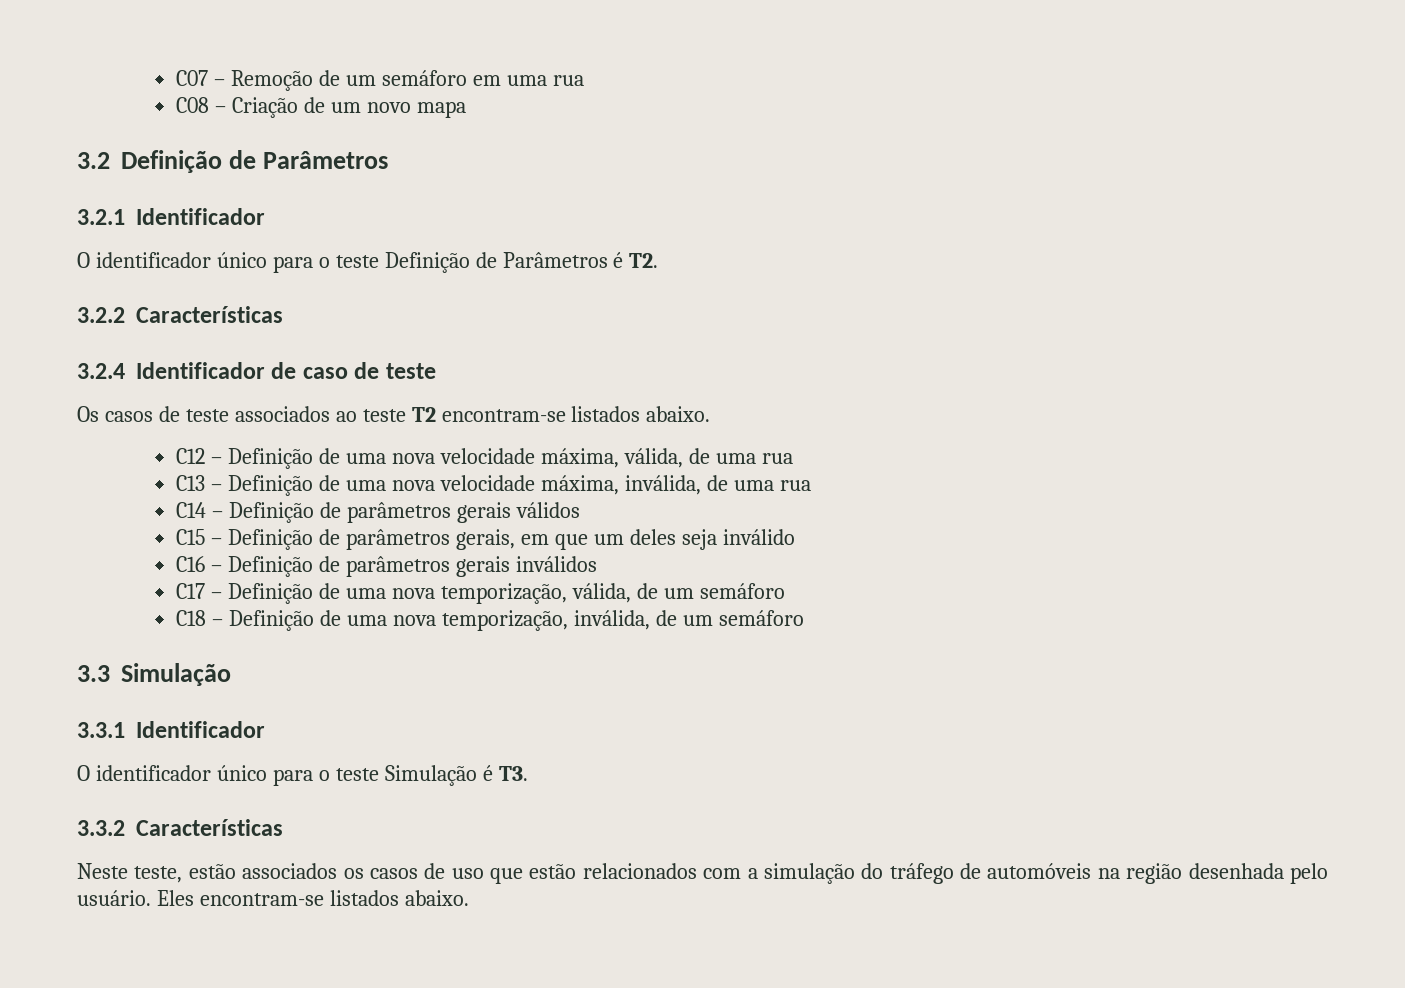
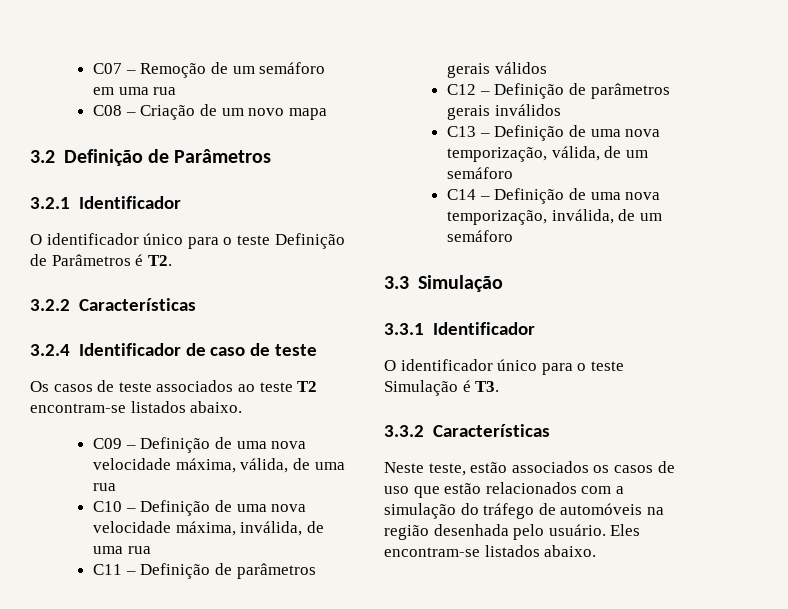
- C12 – Definição de uma nova velocidade máxima, válida, de uma rua
+ C09 – Definição de uma nova velocidade máxima, válida, de uma rua
- C13 – Definição de uma nova velocidade máxima, inválida, de uma rua
+ C10 – Definição de uma nova velocidade máxima, inválida, de uma rua
- C14 – Definição de parâmetros gerais válidos
+ C11 – Definição de parâmetros gerais válidos
- C15 – Definição de parâmetros gerais, em que um deles seja inválido
- C16 – Definição de parâmetros gerais inválidos
+ C12 – Definição de parâmetros gerais inválidos
- C17 – Definição de uma nova temporização, válida, de um semáforo
+ C13 – Definição de uma nova temporização, válida, de um semáforo
- C18 – Definição de uma nova temporização, inválida, de um semáforo
+ C14 – Definição de uma nova temporização, inválida, de um semáforo

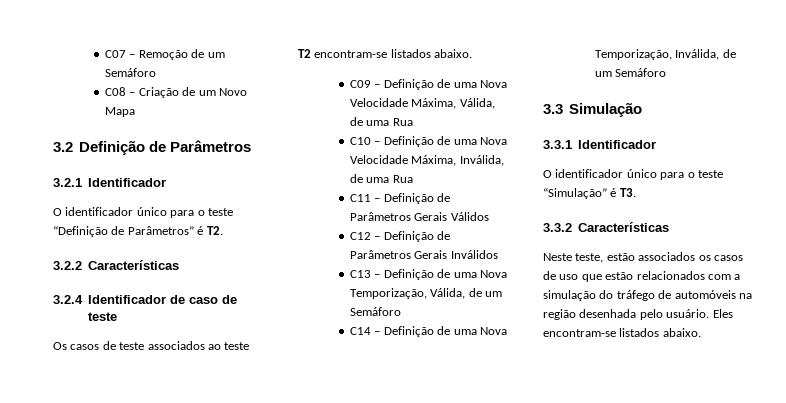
- C07 – Remoção de um semáforo em uma rua
+ C07 – Remoção de um Semáforo
- C08 – Criação de um novo mapa
+ C08 – Criação de um Novo Mapa
- O identificador único para o teste Definição de Parâmetros é T2.
+ O identificador único para o teste “Definição de Parâmetros” é T2.
- C09 – Definição de uma nova velocidade máxima, válida, de uma rua
+ C09 – Definição de uma Nova Velocidade Máxima, Válida, de uma Rua
- C10 – Definição de uma nova velocidade máxima, inválida, de uma rua
+ C10 – Definição de uma Nova Velocidade Máxima, Inválida, de uma Rua
- C11 – Definição de parâmetros gerais válidos
+ C11 – Definição de Parâmetros Gerais Válidos
- C12 – Definição de parâmetros gerais inválidos
+ C12 – Definição de Parâmetros Gerais Inválidos
- C13 – Definição de uma nova temporização, válida, de um semáforo
+ C13 – Definição de uma Nova Temporização, Válida, de um Semáforo
- C14 – Definição de uma nova temporização, inválida, de um semáforo
+ C14 – Definição de uma Nova Temporização, Inválida, de um Semáforo
- O identificador único para o teste Simulação é T3.
+ O identificador único para o teste “Simulação” é T3.

